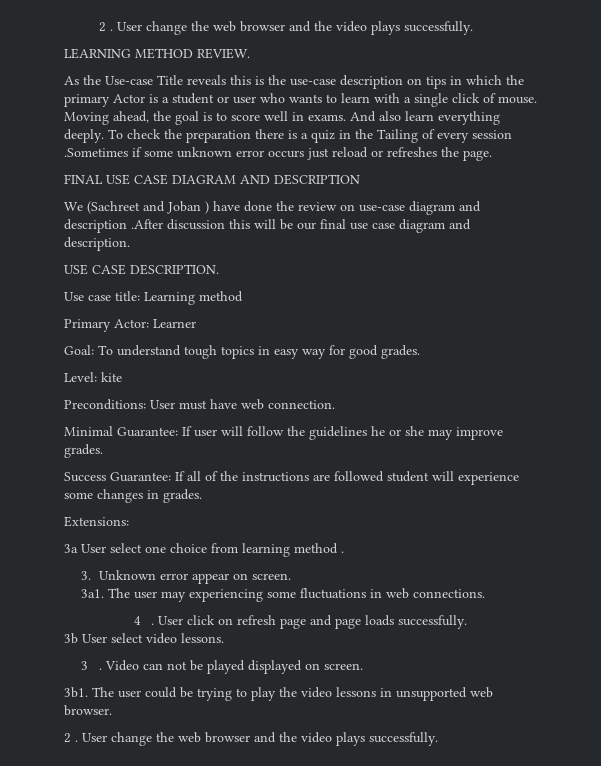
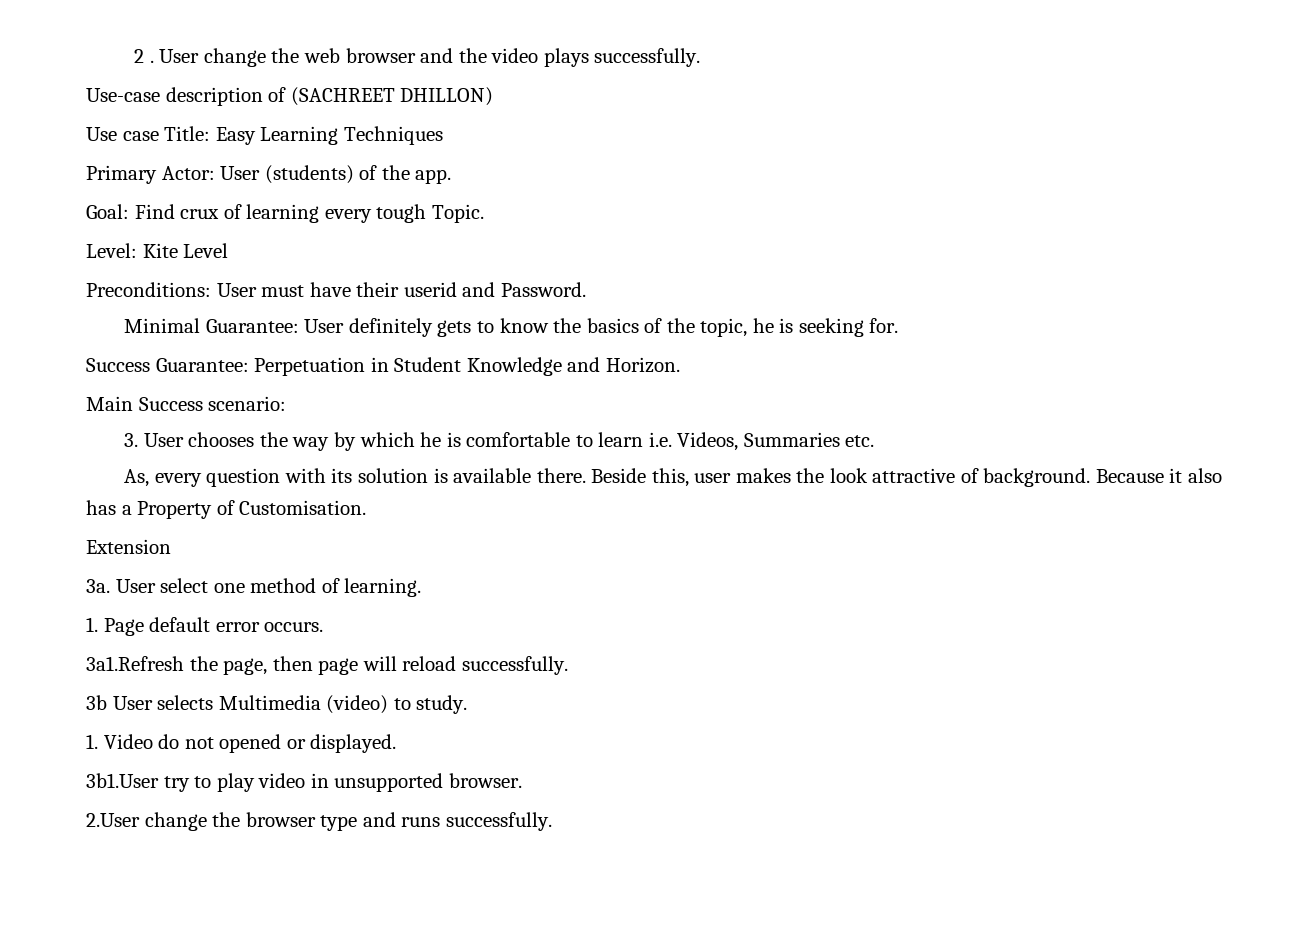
- LEARNING METHOD REVIEW.
- As the Use-case Title reveals this is the use-case description on tips in which the primary Actor is a student or user who wants to learn with a single click of mouse. Moving ahead, the goal is to score well in exams. And also learn everything deeply. To check the preparation there is a quiz in the Tailing of every session .Sometimes if some unknown error occurs just reload or refreshes the page.
- FINAL USE CASE DIAGRAM AND DESCRIPTION
- We (Sachreet and Joban ) have done the review on use-case diagram and description .After discussion this will be our final use case diagram and description.
- USE CASE DESCRIPTION.
- Use case title: Learning method
- Primary Actor: Learner
- Goal: To understand tough topics in easy way for good grades.
+ Use-case description of (SACHREET DHILLON)
+ Use case Title: Easy Learning Techniques
+ Primary Actor: User (students) of the app.
+ Goal: Find crux of learning every tough Topic.
- Level: kite
+ Level: Kite Level
- Preconditions: User must have web connection.
- Minimal Guarantee: If user will follow the guidelines he or she may improve grades.
- Success Guarantee: If all of the instructions are followed student will experience some changes in grades.
- Extensions:
- 3a User select one choice from learning method .
- 3. Unknown error appear on screen.
- 3a1. The user may experiencing some fluctuations in web connections.
- 4 . User click on refresh page and page loads successfully.
- 3b User select video lessons.
- 3 . Video can not be played displayed on screen.
- 3b1. The user could be trying to play the video lessons in unsupported web browser.
- 2 . User change the web browser and the video plays successfully.
+ Preconditions: User must have their userid and Password.
+ Minimal Guarantee: User definitely gets to know the basics of the topic, he is seeking for.
+ Success Guarantee: Perpetuation in Student Knowledge and Horizon.
+ Main Success scenario:
+ 3. User chooses the way by which he is comfortable to learn i.e. Videos, Summaries etc.
+ As, every question with its solution is available there. Beside this, user makes the look attractive of background. Because it also has a Property of Customisation.
+ Extension
+ 3a. User select one method of learning.
+ 1. Page default error occurs.
+ 3a1.Refresh the page, then page will reload successfully.
+ 3b User selects Multimedia (video) to study.
+ 1. Video do not opened or displayed.
+ 3b1.User try to play video in unsupported browser.
+ 2.User change the browser type and runs successfully.

